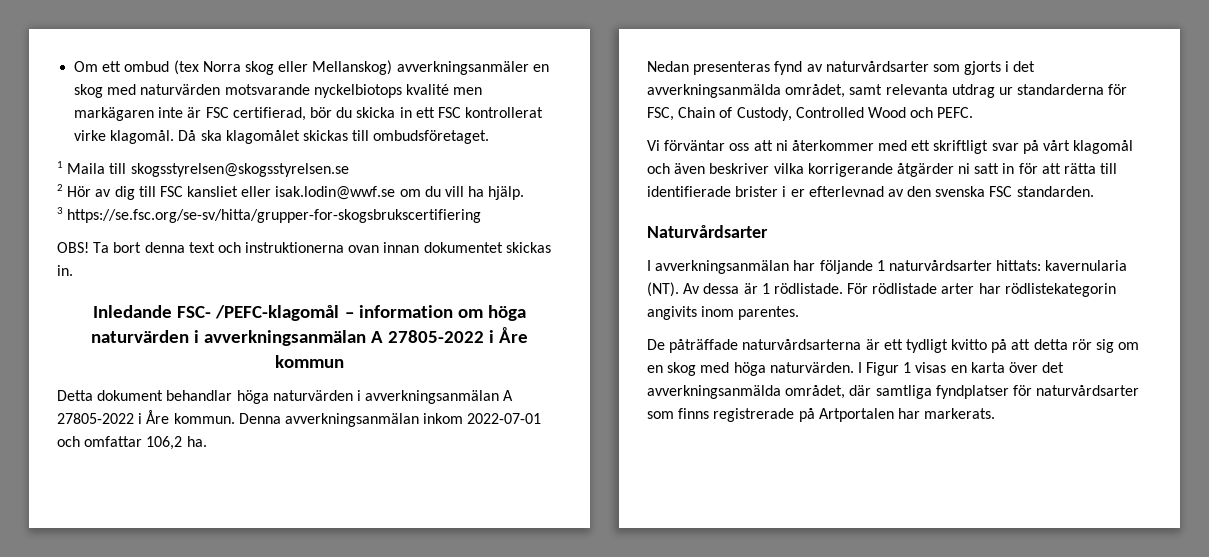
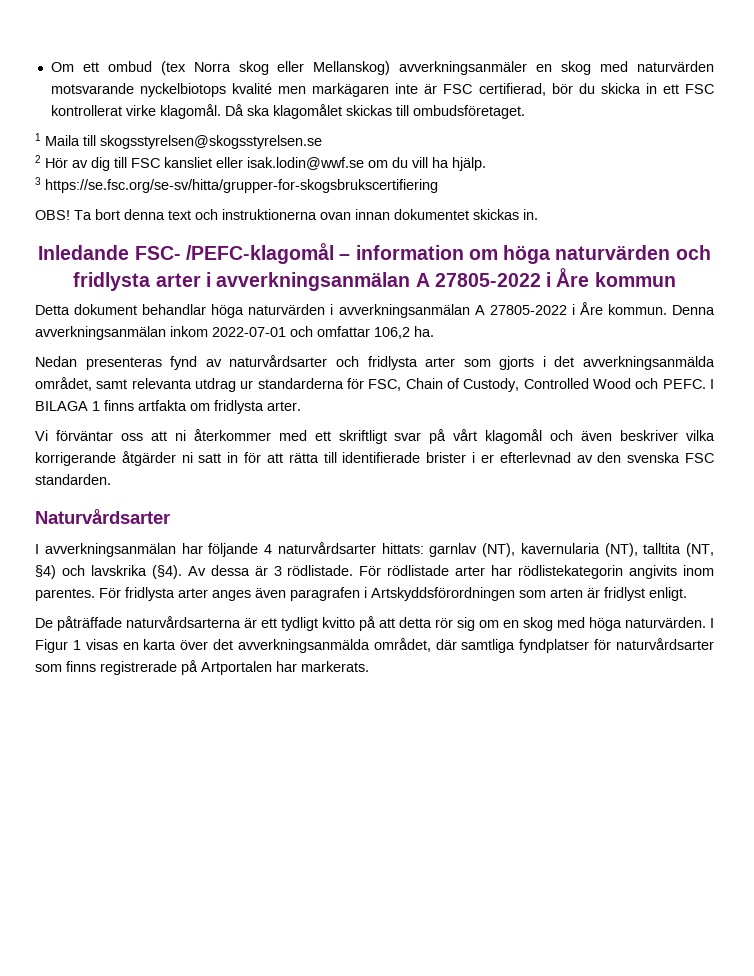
- Inledande FSC- /PEFC-klagomål – information om höga naturvärden i avverkningsanmälan A 27805-2022 i Åre kommun
+ Inledande FSC- /PEFC-klagomål – information om höga naturvärden och fridlysta arter i avverkningsanmälan A 27805-2022 i Åre kommun
- Nedan presenteras fynd av naturvårdsarter som gjorts i det avverkningsanmälda området, samt relevanta utdrag ur standarderna för FSC, Chain of Custody, Controlled Wood och PEFC.
+ Nedan presenteras fynd av naturvårdsarter och fridlysta arter som gjorts i det avverkningsanmälda området, samt relevanta utdrag ur standarderna för FSC, Chain of Custody, Controlled Wood och PEFC. I BILAGA 1 finns artfakta om fridlysta arter.
- I avverkningsanmälan har följande 1 naturvårdsarter hittats: kavernularia (NT). Av dessa är 1 rödlistade.
+ I avverkningsanmälan har följande 4 naturvårdsarter hittats: garnlav (NT), kavernularia (NT), talltita (NT, §4) och lavskrika (§4). Av dessa är 3 rödlistade.
+ För fridlysta arter anges även paragrafen i Artskyddsförordningen som arten är fridlyst enligt.

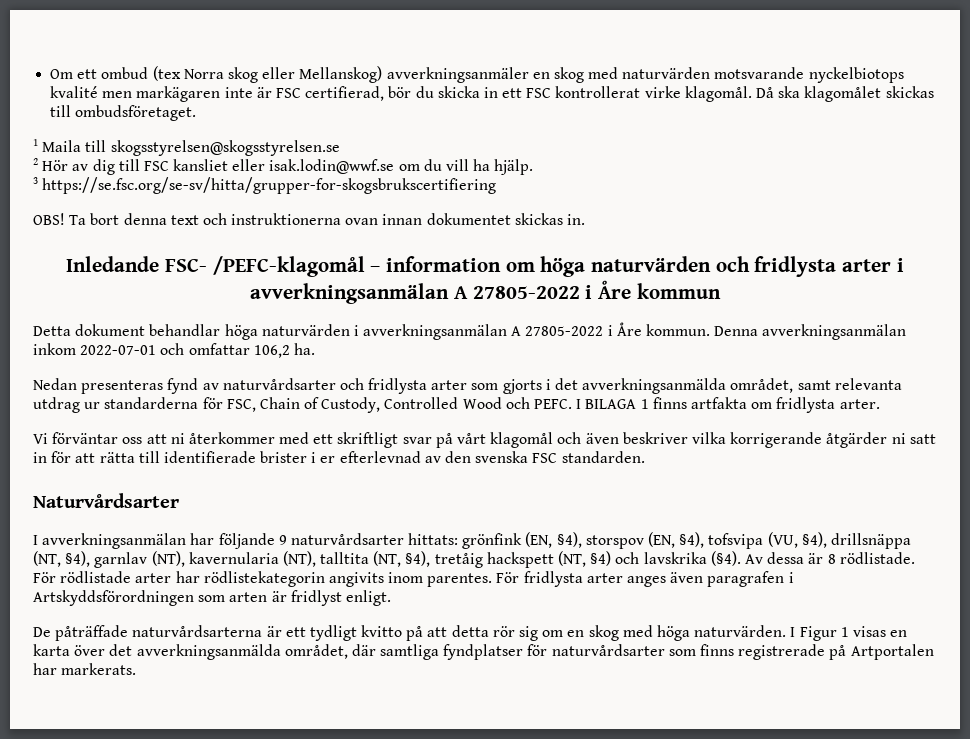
- I avverkningsanmälan har följande 4 naturvårdsarter hittats: garnlav (NT), kavernularia (NT), talltita (NT, §4) och lavskrika (§4).
+ I avverkningsanmälan har följande 9 naturvårdsarter hittats: grönfink (EN, §4), storspov (EN, §4), tofsvipa (VU, §4), drillsnäppa (NT, §4), garnlav (NT), kavernularia (NT), talltita (NT, §4), tretåig hackspett (NT, §4) och lavskrika (§4).
- Av dessa är 3 rödlistade.
+ Av dessa är 8 rödlistade.

